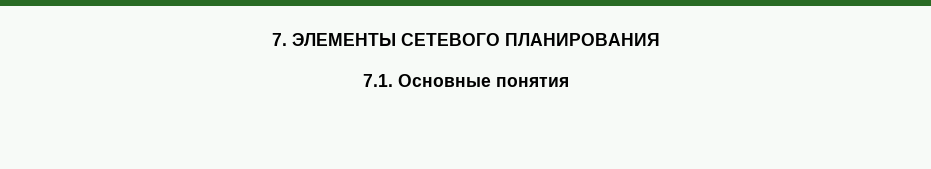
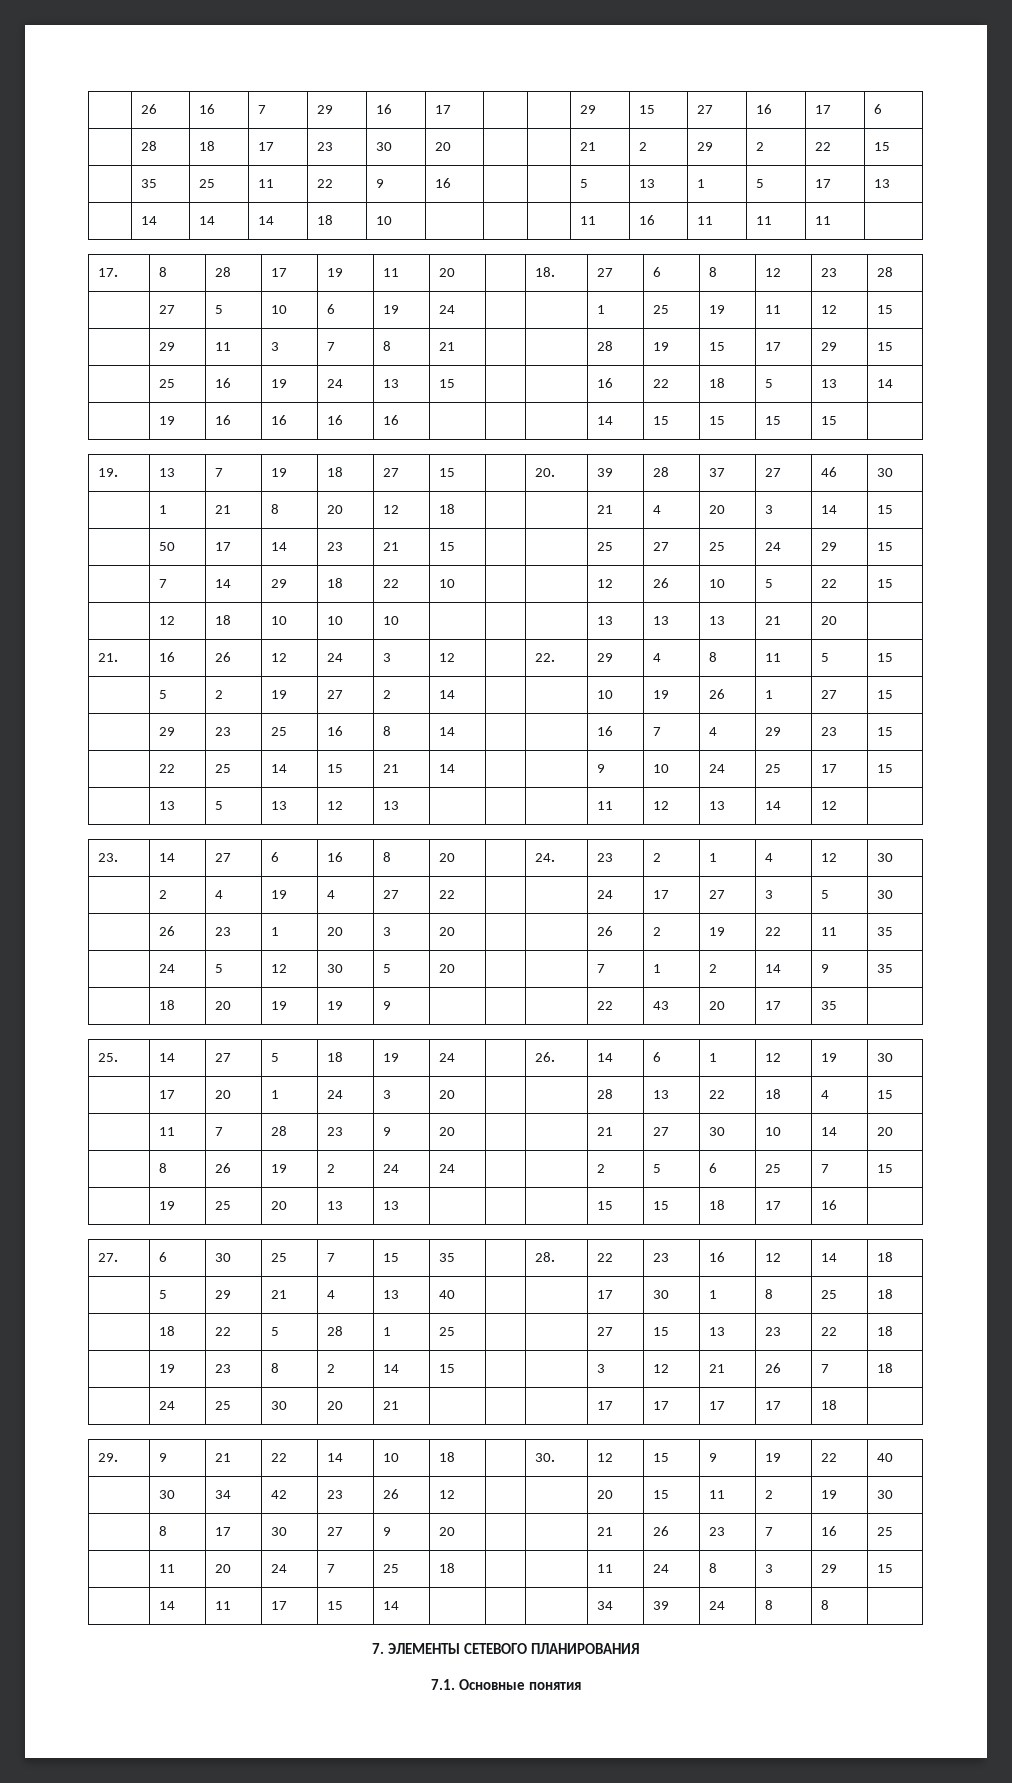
+ | 26 | 16 | 7 | 29 | 16 | 17 | | | 29 | 15 | 27 | 16 | 17 | 6
+ | 28 | 18 | 17 | 23 | 30 | 20 | | | 21 | 2 | 29 | 2 | 22 | 15
+ | 35 | 25 | 11 | 22 | 9 | 16 | | | 5 | 13 | 1 | 5 | 17 | 13
+ | 14 | 14 | 14 | 18 | 10 | | | | 11 | 16 | 11 | 11 | 11 |
+ 17. | 8 | 28 | 17 | 19 | 11 | 20 | | 18. | 27 | 6 | 8 | 12 | 23 | 28
+ | 27 | 5 | 10 | 6 | 19 | 24 | | | 1 | 25 | 19 | 11 | 12 | 15
+ | 29 | 11 | 3 | 7 | 8 | 21 | | | 28 | 19 | 15 | 17 | 29 | 15
+ | 25 | 16 | 19 | 24 | 13 | 15 | | | 16 | 22 | 18 | 5 | 13 | 14
+ | 19 | 16 | 16 | 16 | 16 | | | | 14 | 15 | 15 | 15 | 15 |
+ 19. | 13 | 7 | 19 | 18 | 27 | 15 | | 20. | 39 | 28 | 37 | 27 | 46 | 30
+ | 1 | 21 | 8 | 20 | 12 | 18 | | | 21 | 4 | 20 | 3 | 14 | 15
+ | 50 | 17 | 14 | 23 | 21 | 15 | | | 25 | 27 | 25 | 24 | 29 | 15
+ | 7 | 14 | 29 | 18 | 22 | 10 | | | 12 | 26 | 10 | 5 | 22 | 15
+ | 12 | 18 | 10 | 10 | 10 | | | | 13 | 13 | 13 | 21 | 20 |
+ 21. | 16 | 26 | 12 | 24 | 3 | 12 | | 22. | 29 | 4 | 8 | 11 | 5 | 15
+ | 5 | 2 | 19 | 27 | 2 | 14 | | | 10 | 19 | 26 | 1 | 27 | 15
+ | 29 | 23 | 25 | 16 | 8 | 14 | | | 16 | 7 | 4 | 29 | 23 | 15
+ | 22 | 25 | 14 | 15 | 21 | 14 | | | 9 | 10 | 24 | 25 | 17 | 15
+ | 13 | 5 | 13 | 12 | 13 | | | | 11 | 12 | 13 | 14 | 12 |
+ 23. | 14 | 27 | 6 | 16 | 8 | 20 | | 24. | 23 | 2 | 1 | 4 | 12 | 30
+ | 2 | 4 | 19 | 4 | 27 | 22 | | | 24 | 17 | 27 | 3 | 5 | 30
+ | 26 | 23 | 1 | 20 | 3 | 20 | | | 26 | 2 | 19 | 22 | 11 | 35
+ | 24 | 5 | 12 | 30 | 5 | 20 | | | 7 | 1 | 2 | 14 | 9 | 35
+ | 18 | 20 | 19 | 19 | 9 | | | | 22 | 43 | 20 | 17 | 35 |
+ 25. | 14 | 27 | 5 | 18 | 19 | 24 | | 26. | 14 | 6 | 1 | 12 | 19 | 30
+ | 17 | 20 | 1 | 24 | 3 | 20 | | | 28 | 13 | 22 | 18 | 4 | 15
+ | 11 | 7 | 28 | 23 | 9 | 20 | | | 21 | 27 | 30 | 10 | 14 | 20
+ | 8 | 26 | 19 | 2 | 24 | 24 | | | 2 | 5 | 6 | 25 | 7 | 15
+ | 19 | 25 | 20 | 13 | 13 | | | | 15 | 15 | 18 | 17 | 16 |
+ 27. | 6 | 30 | 25 | 7 | 15 | 35 | | 28. | 22 | 23 | 16 | 12 | 14 | 18
+ | 5 | 29 | 21 | 4 | 13 | 40 | | | 17 | 30 | 1 | 8 | 25 | 18
+ | 18 | 22 | 5 | 28 | 1 | 25 | | | 27 | 15 | 13 | 23 | 22 | 18
+ | 19 | 23 | 8 | 2 | 14 | 15 | | | 3 | 12 | 21 | 26 | 7 | 18
+ | 24 | 25 | 30 | 20 | 21 | | | | 17 | 17 | 17 | 17 | 18 |
+ 29. | 9 | 21 | 22 | 14 | 10 | 18 | | 30. | 12 | 15 | 9 | 19 | 22 | 40
+ | 30 | 34 | 42 | 23 | 26 | 12 | | | 20 | 15 | 11 | 2 | 19 | 30
+ | 8 | 17 | 30 | 27 | 9 | 20 | | | 21 | 26 | 23 | 7 | 16 | 25
+ | 11 | 20 | 24 | 7 | 25 | 18 | | | 11 | 24 | 8 | 3 | 29 | 15
+ | 14 | 11 | 17 | 15 | 14 | | | | 34 | 39 | 24 | 8 | 8 |

